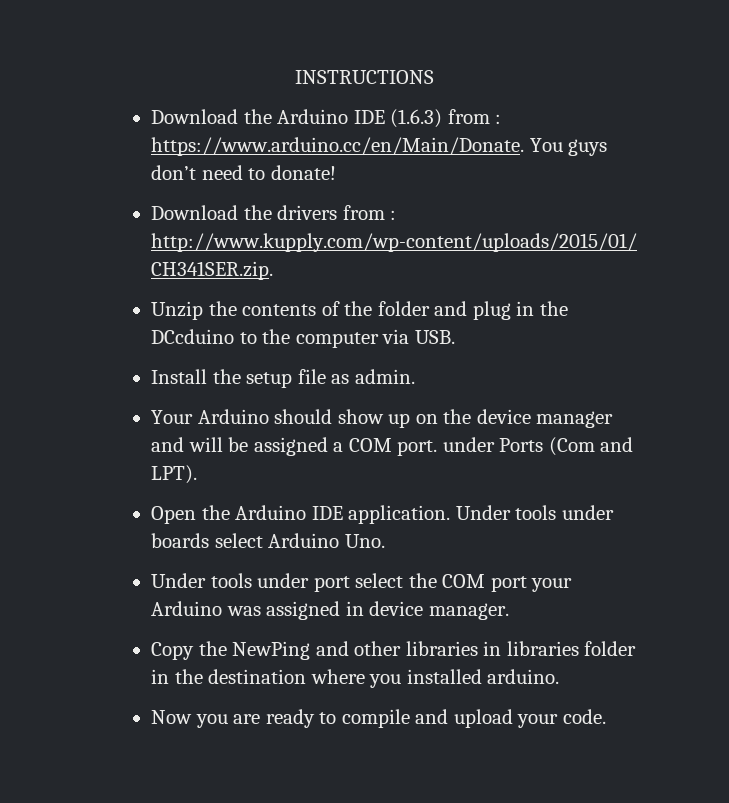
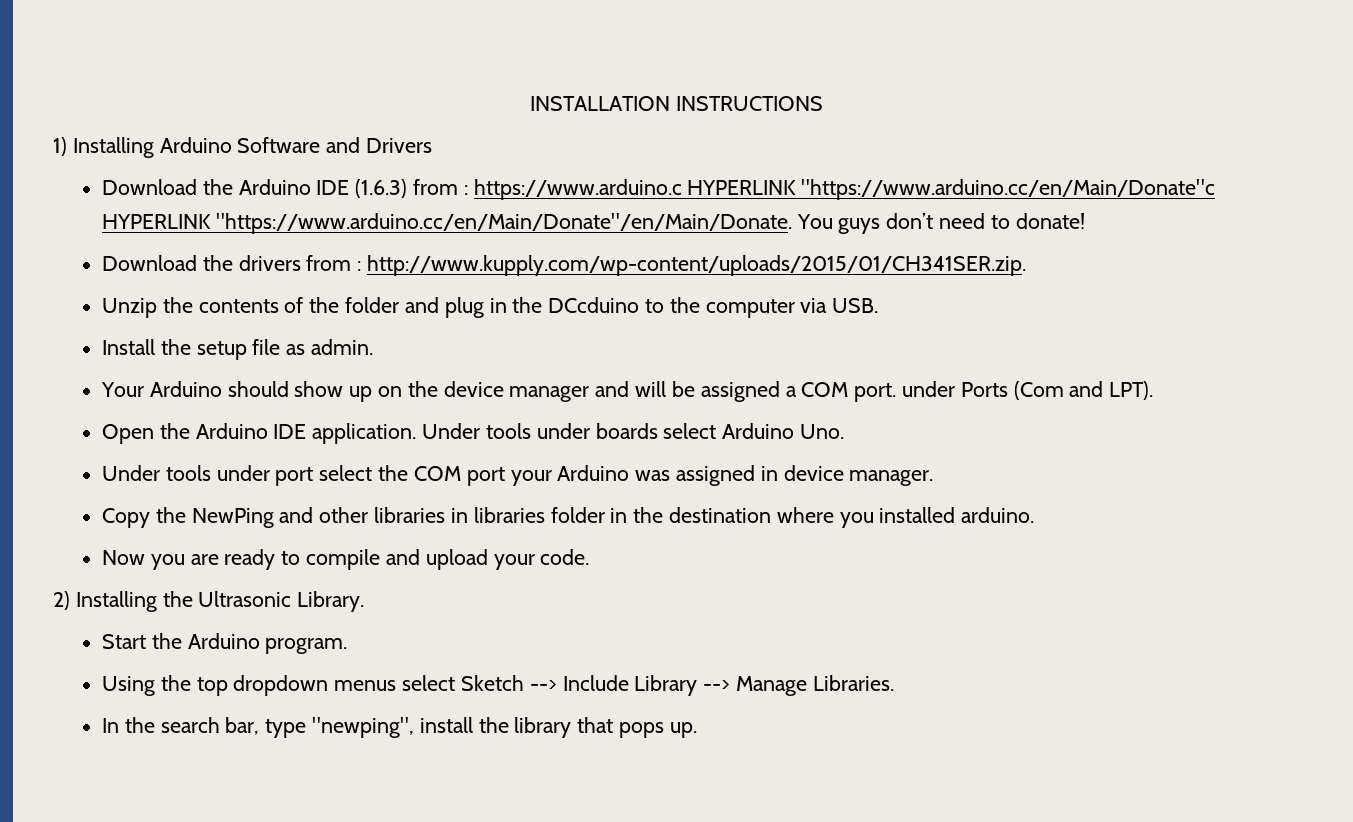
- INSTRUCTIONS
+ INSTALLATION INSTRUCTIONS
+ 1) Installing Arduino Software and Drivers
- Download the Arduino IDE (1.6.3) from : https://www.arduino.cc/en/Main/Donate. You guys don’t need to donate!
+ Download the Arduino IDE (1.6.3) from : https://www.arduino.c HYPERLINK "https://www.arduino.cc/en/Main/Donate"c HYPERLINK "https://www.arduino.cc/en/Main/Donate"/en/Main/Donate. You guys don’t need to donate!
+ 2) Installing the Ultrasonic Library.
+ Start the Arduino program.
+ Using the top dropdown menus select Sketch --> Include Library --> Manage Libraries.
+ In the search bar, type "newping", install the library that pops up.

